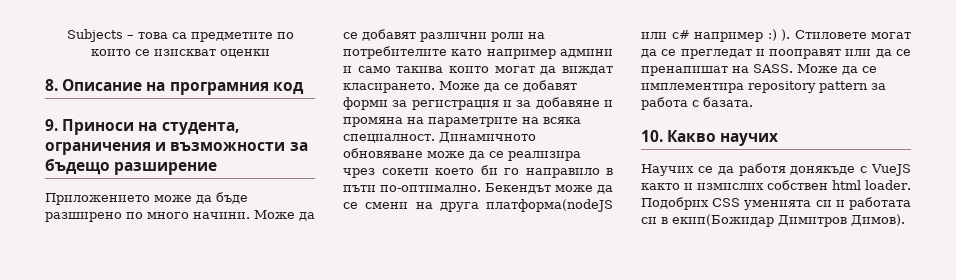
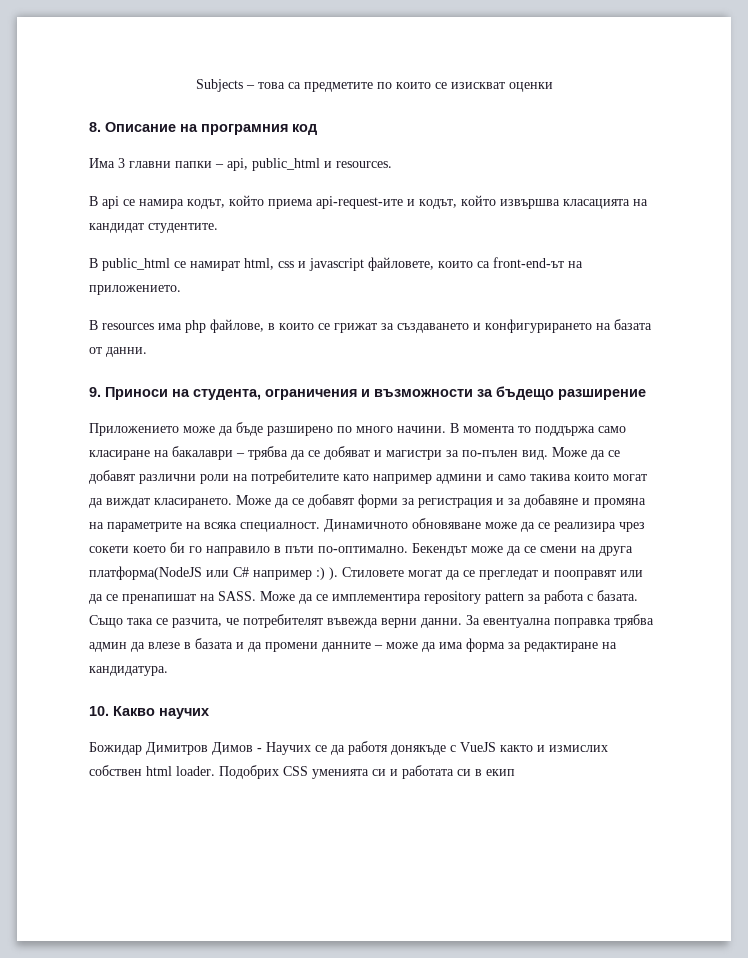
+ Има 3 главни папки – api, public_html и resources.
+ В api се намира кодът, който приема api-request-ите и кодът, който извършва класацията на кандидат студентите.
+ В public_html се намират html, css и javascript файловете, които са front-end-ът на приложението.
+ В resources има php файлове, в които се грижат за създаването и конфигурирането на базата от данни.
+ В момента то поддържа само класиране на бакалаври – трябва да се добяват и магистри за по-пълен вид.
- Бекендът може да се смени на друга платформа(nodeJS или c# например :) ).
+ Бекендът може да се смени на друга платформа(NodeJS или C# например :) ).
+ Също така се разчита, че потребителят въвежда верни данни. За евентуална поправка трябва админ да влезе в базата и да промени данните – може да има форма за редактиране на кандидатура.
- Научих се да работя донякъде с VueJS както и измислих собствен html loader.
+ Божидар Димитров Димов - Научих се да работя донякъде с VueJS както и измислих собствен html loader.
- Подобрих CSS уменията си и работата си в екип(Божидар Димитров Димов).
+ Подобрих CSS уменията си и работата си в екип

